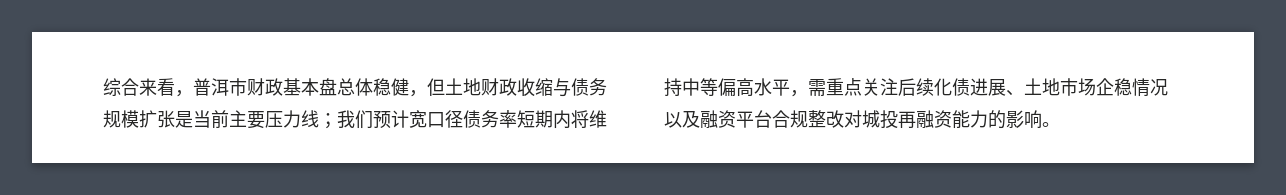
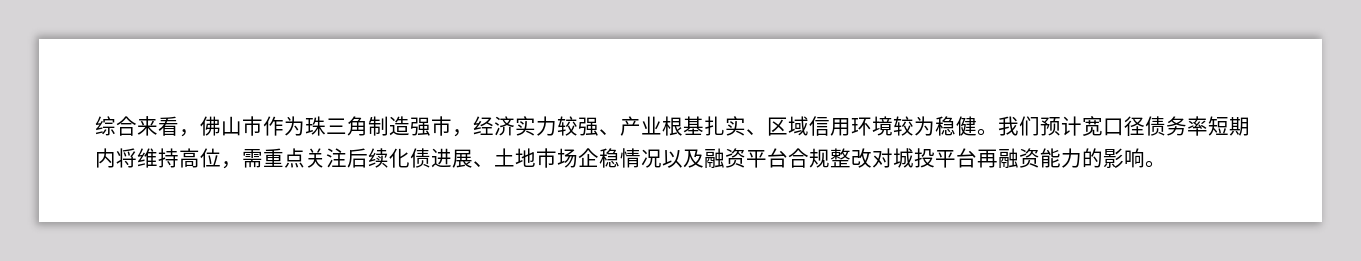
- 综合来看，普洱市财政基本盘总体稳健，但土地财政收缩与债务规模扩张是当前主要压力线；我们预计宽口径债务率短期内将维持中等偏高水平，需重点关注后续化债进展、土地市场企稳情况以及融资平台合规整改对城投再融资能力的影响。
+ 综合来看，佛山市作为珠三角制造强市，经济实力较强、产业根基扎实、区域信用环境较为稳健。我们预计宽口径债务率短期内将维持高位，需重点关注后续化债进展、土地市场企稳情况以及融资平台合规整改对城投平台再融资能力的影响。

